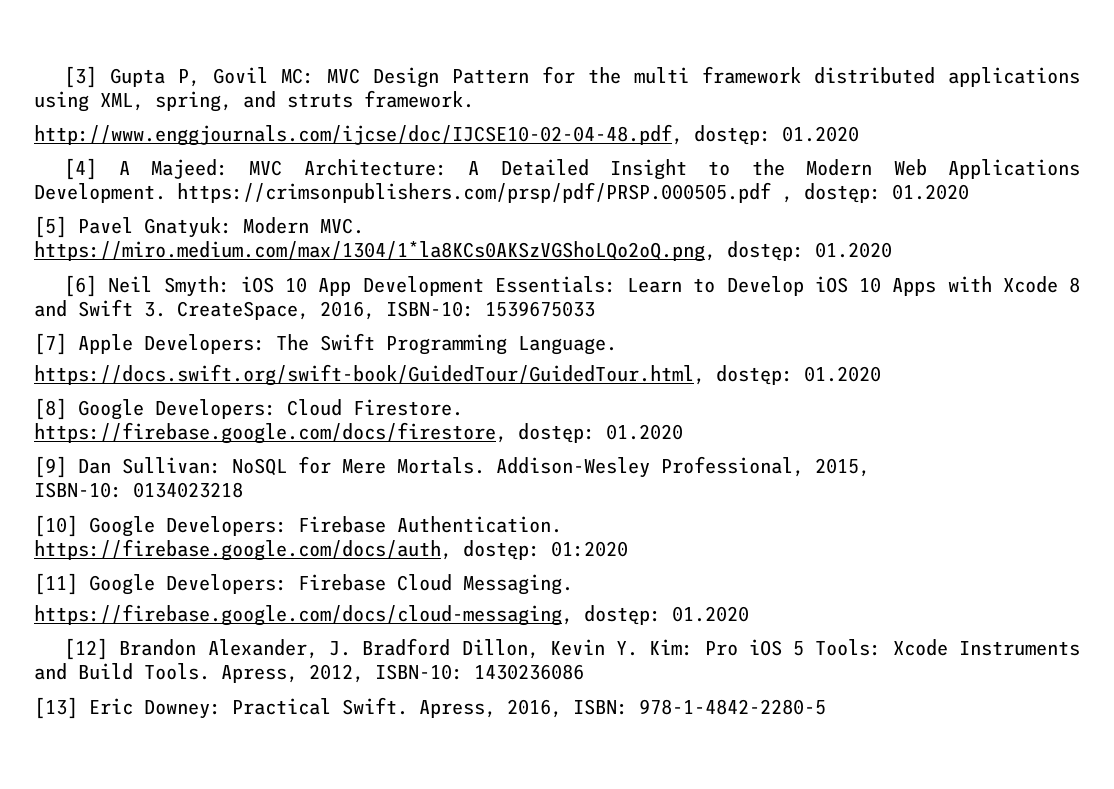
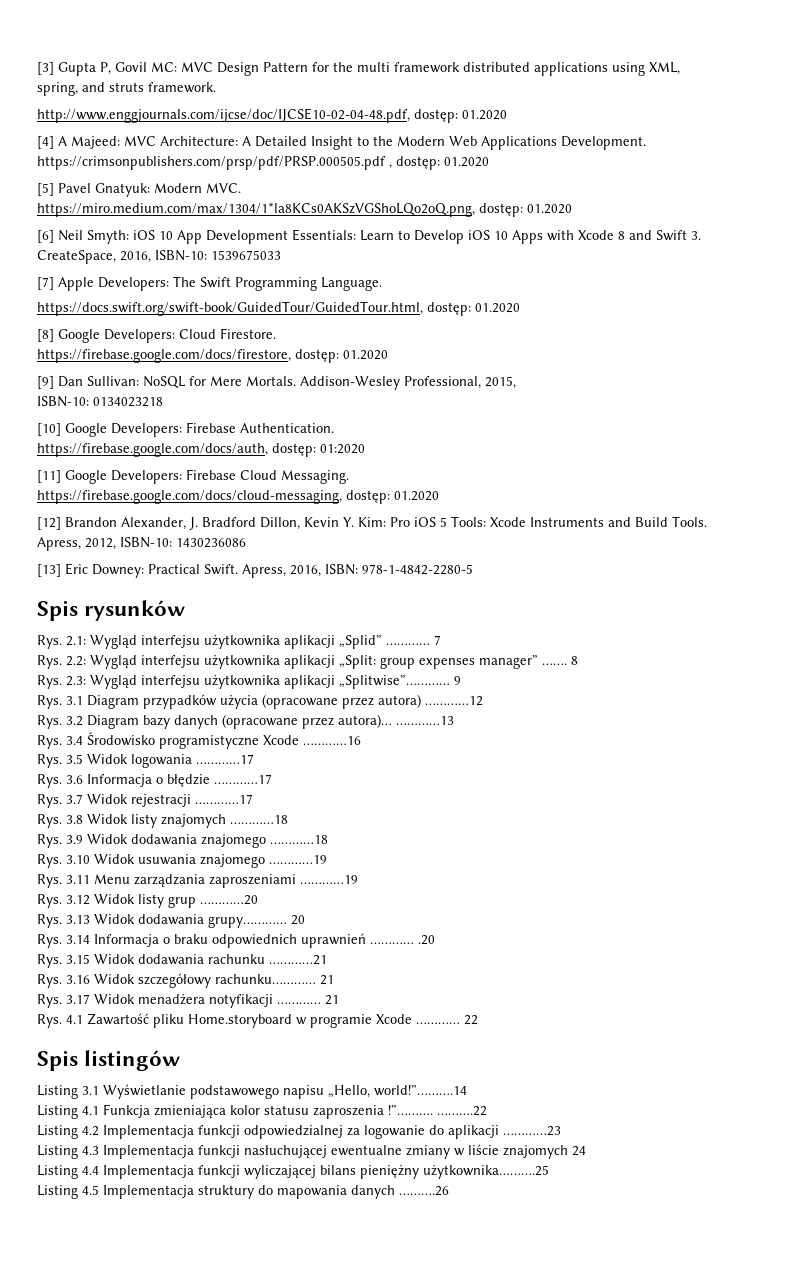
+ Spis rysunków
+ Rys. 2.1: Wygląd interfejsu użytkownika aplikacji „Splid” ………… 7
+ Rys. 2.2: Wygląd interfejsu użytkownika aplikacji „Split: group expenses manager” ……. 8
+ Rys. 2.3: Wygląd interfejsu użytkownika aplikacji „Splitwise”………… 9
+ Rys. 3.1 Diagram przypadków użycia (opracowane przez autora) …………12
+ Rys. 3.2 Diagram bazy danych (opracowane przez autora)… …………13
+ Rys. 3.4 Środowisko programistyczne Xcode …………16
+ Rys. 3.5 Widok logowania …………17
+ Rys. 3.6 Informacja o błędzie …………17
+ Rys. 3.7 Widok rejestracji …………17
+ Rys. 3.8 Widok listy znajomych …………18
+ Rys. 3.9 Widok dodawania znajomego …………18
+ Rys. 3.10 Widok usuwania znajomego …………19
+ Rys. 3.11 Menu zarządzania zaproszeniami …………19
+ Rys. 3.12 Widok listy grup …………20
+ Rys. 3.13 Widok dodawania grupy………… 20
+ Rys. 3.14 Informacja o braku odpowiednich uprawnień ………… .20
+ Rys. 3.15 Widok dodawania rachunku …………21
+ Rys. 3.16 Widok szczegółowy rachunku………… 21
+ Rys. 3.17 Widok menadżera notyfikacji ………… 21
+ Rys. 4.1 Zawartość pliku Home.storyboard w programie Xcode ………… 22
+ Spis listingów
+ Listing 3.1 Wyświetlanie podstawowego napisu „Hello, world!”……….14
+ Listing 4.1 Funkcja zmieniająca kolor statusu zaproszenia !”………. ……….22
+ Listing 4.2 Implementacja funkcji odpowiedzialnej za logowanie do aplikacji …………23
+ Listing 4.3 Implementacja funkcji nasłuchującej ewentualne zmiany w liście znajomych 24
+ Listing 4.4 Implementacja funkcji wyliczającej bilans pieniężny użytkownika……….25
+ Listing 4.5 Implementacja struktury do mapowania danych ……….26

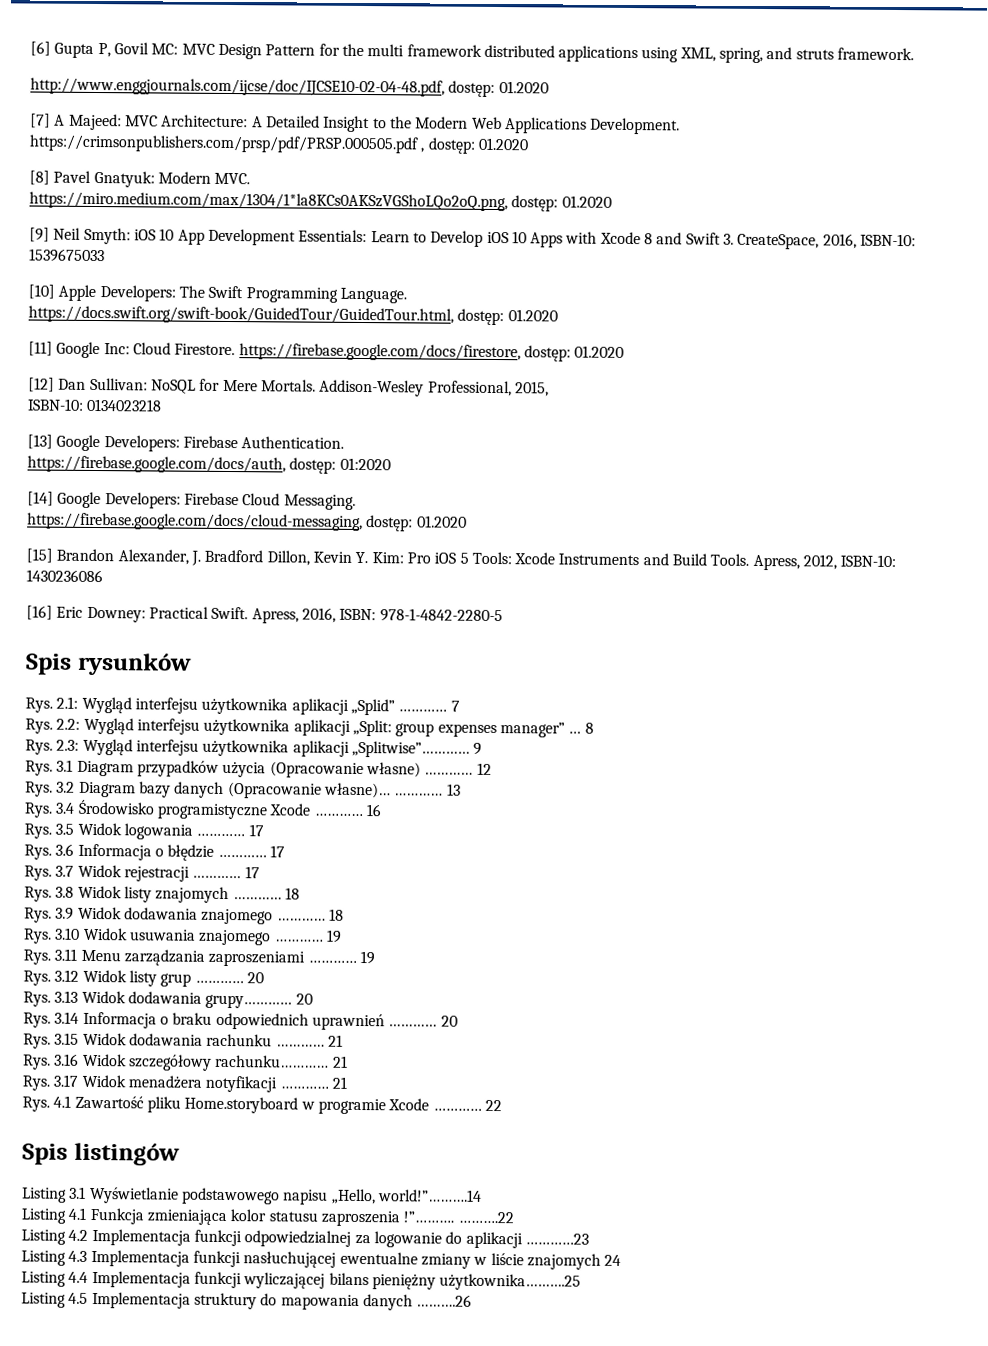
- [3] Gupta P, Govil MC: MVC Design Pattern for the multi framework distributed applications using XML, spring, and struts framework.
+ [6] Gupta P, Govil MC: MVC Design Pattern for the multi framework distributed applications using XML, spring, and struts framework.
- [4] A Majeed: MVC Architecture: A Detailed Insight to the Modern Web Applications Development. https://crimsonpublishers.com/prsp/pdf/PRSP.000505.pdf , dostęp: 01.2020
+ [7] A Majeed: MVC Architecture: A Detailed Insight to the Modern Web Applications Development. https://crimsonpublishers.com/prsp/pdf/PRSP.000505.pdf , dostęp: 01.2020
- [5] Pavel Gnatyuk: Modern MVC.
+ [8] Pavel Gnatyuk: Modern MVC.
- [6] Neil Smyth: iOS 10 App Development Essentials: Learn to Develop iOS 10 Apps with Xcode 8 and Swift 3. CreateSpace, 2016, ISBN-10: 1539675033
+ [9] Neil Smyth: iOS 10 App Development Essentials: Learn to Develop iOS 10 Apps with Xcode 8 and Swift 3. CreateSpace, 2016, ISBN-10: 1539675033
- [7] Apple Developers: The Swift Programming Language.
+ [10] Apple Developers: The Swift Programming Language.
- [8] Google Developers: Cloud Firestore.
- https://firebase.google.com/docs/firestore, dostęp: 01.2020
+ [11] Google Inc: Cloud Firestore. https://firebase.google.com/docs/firestore, dostęp: 01.2020
- [9] Dan Sullivan: NoSQL for Mere Mortals.
+ [12] Dan Sullivan: NoSQL for Mere Mortals.
- [10] Google Developers: Firebase Authentication.
+ [13] Google Developers: Firebase Authentication.
- [11] Google Developers: Firebase Cloud Messaging.
+ [14] Google Developers: Firebase Cloud Messaging.
- [12] Brandon Alexander, J. Bradford Dillon, Kevin Y. Kim: Pro iOS 5 Tools: Xcode Instruments and Build Tools.
+ [15] Brandon Alexander, J. Bradford Dillon, Kevin Y. Kim: Pro iOS 5 Tools: Xcode Instruments and Build Tools.
- [13] Eric Downey: Practical Swift.
+ [16] Eric Downey: Practical Swift.
- Rys. 2.2: Wygląd interfejsu użytkownika aplikacji „Split: group expenses manager” …….
+ Rys. 2.2: Wygląd interfejsu użytkownika aplikacji „Split: group expenses manager” …
- Rys. 3.1 Diagram przypadków użycia (opracowane przez autora) …………12
+ Rys. 3.1 Diagram przypadków użycia (Opracowanie własne) ………… 12
- Rys. 3.2 Diagram bazy danych (opracowane przez autora)… …………13
+ Rys. 3.2 Diagram bazy danych (Opracowanie własne)… ………… 13
- Rys. 3.4 Środowisko programistyczne Xcode …………16
+ Rys. 3.4 Środowisko programistyczne Xcode ………… 16
- Rys. 3.5 Widok logowania …………17
+ Rys. 3.5 Widok logowania ………… 17
- Rys. 3.6 Informacja o błędzie …………17
+ Rys. 3.6 Informacja o błędzie ………… 17
- Rys. 3.7 Widok rejestracji …………17
+ Rys. 3.7 Widok rejestracji ………… 17
- Rys. 3.8 Widok listy znajomych …………18
+ Rys. 3.8 Widok listy znajomych ………… 18
- Rys. 3.9 Widok dodawania znajomego …………18
+ Rys. 3.9 Widok dodawania znajomego ………… 18
- Rys. 3.10 Widok usuwania znajomego …………19
+ Rys. 3.10 Widok usuwania znajomego ………… 19
- Rys. 3.11 Menu zarządzania zaproszeniami …………19
+ Rys. 3.11 Menu zarządzania zaproszeniami ………… 19
- Rys. 3.12 Widok listy grup …………20
+ Rys. 3.12 Widok listy grup ………… 20
- Rys. 3.14 Informacja o braku odpowiednich uprawnień ………… .20
+ Rys. 3.14 Informacja o braku odpowiednich uprawnień ………… 20
- Rys. 3.15 Widok dodawania rachunku …………21
+ Rys. 3.15 Widok dodawania rachunku ………… 21

